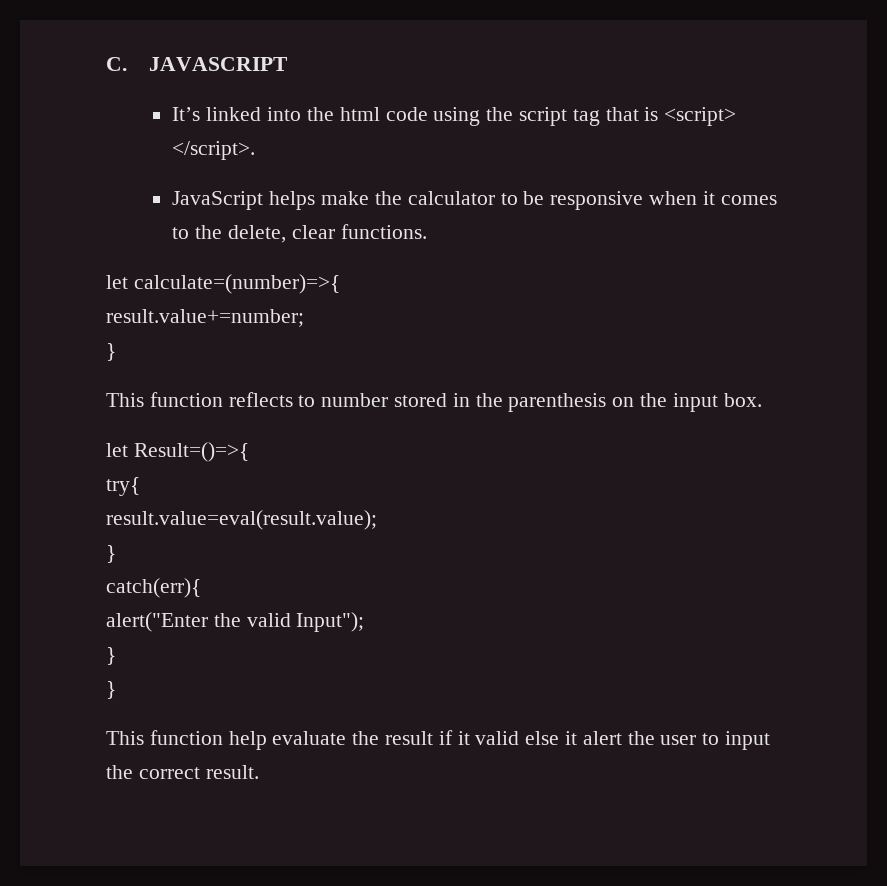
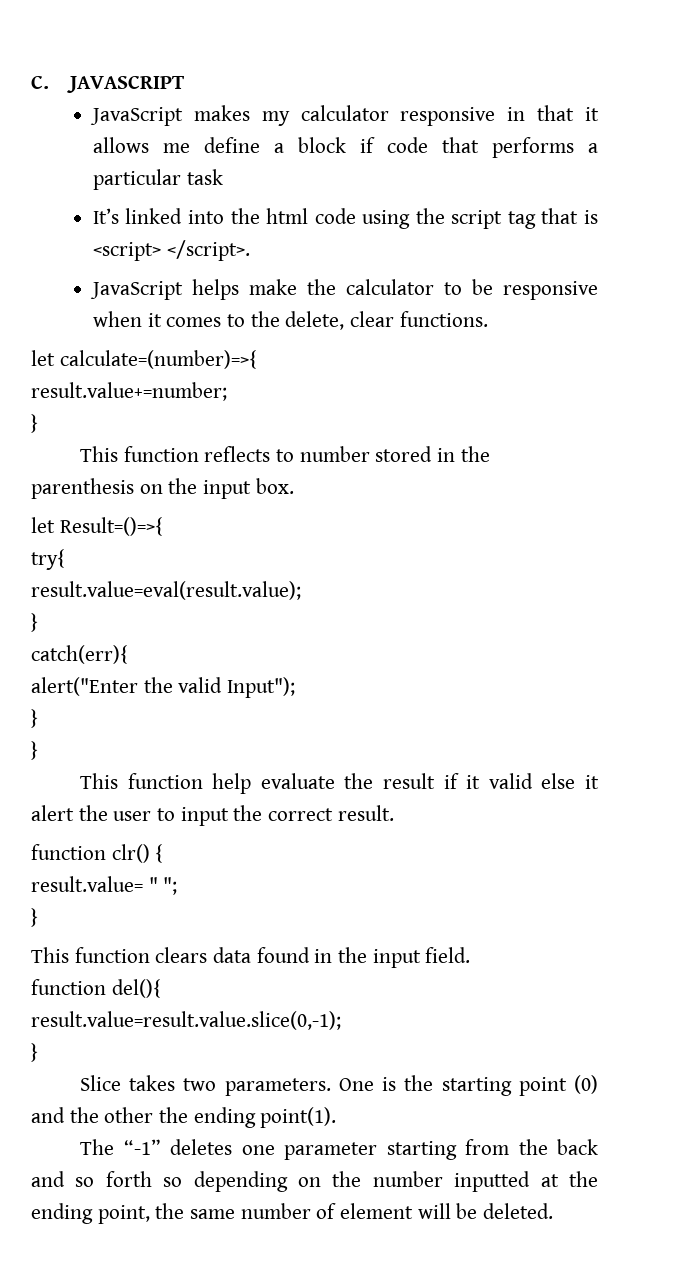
+ JavaScript makes my calculator responsive in that it allows me define a block if code that performs a particular task
+ function clr() {
+ result.value= " ";
+ }
+ This function clears data found in the input field.
+ function del(){
+ result.value=result.value.slice(0,-1);
+ }
+ Slice takes two parameters. One is the starting point (0) and the other the ending point(1).
+ The “-1” deletes one parameter starting from the back and so forth so depending on the number inputted at the ending point, the same number of element will be deleted.

